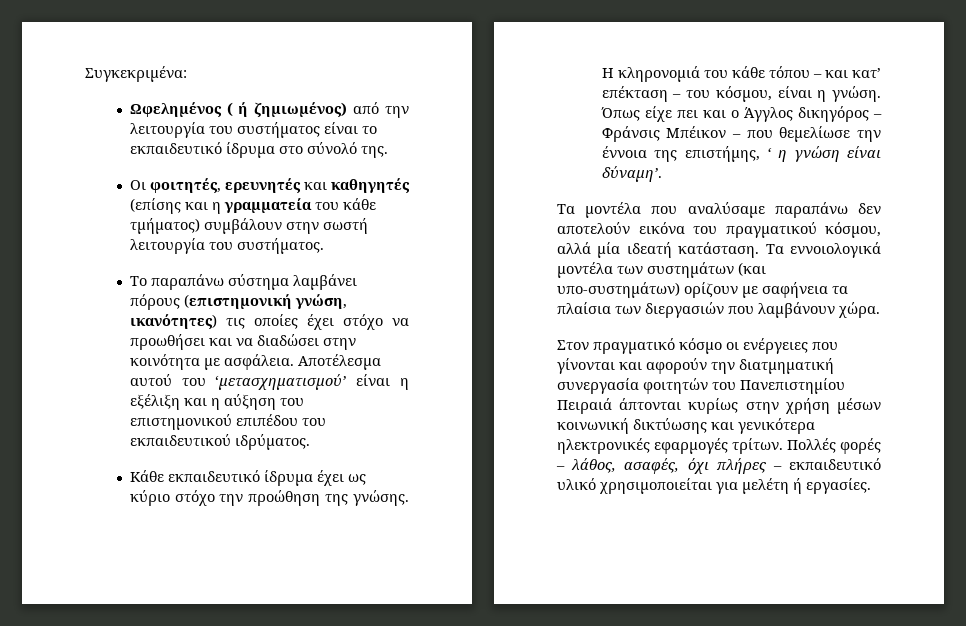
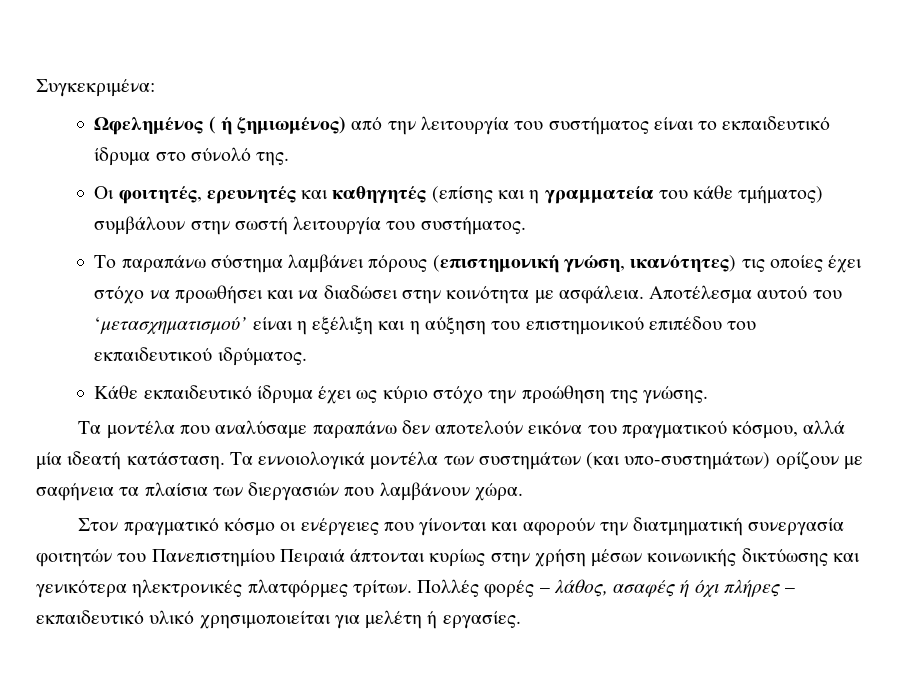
- Η κληρονομιά του κάθε τόπου – και κατ’ επέκταση – του κόσμου, είναι η γνώση. Όπως είχε πει και ο Άγγλος δικηγόρος – Φράνσις Μπέικον – που θεμελίωσε την έννοια της επιστήμης, ‘ η γνώση είναι δύναμη’.
- Στον πραγματικό κόσμο οι ενέργειες που γίνονται και αφορούν την διατμηματική συνεργασία φοιτητών του Πανεπιστημίου Πειραιά άπτονται κυρίως στην χρήση μέσων κοινωνική δικτύωσης και γενικότερα ηλεκτρονικές εφαρμογές τρίτων.
+ Στον πραγματικό κόσμο οι ενέργειες που γίνονται και αφορούν την διατμηματική συνεργασία φοιτητών του Πανεπιστημίου Πειραιά άπτονται κυρίως στην χρήση μέσων κοινωνικής δικτύωσης και γενικότερα ηλεκτρονικές πλατφόρμες τρίτων.
- Πολλές φορές – λάθος, ασαφές, όχι πλήρες – εκπαιδευτικό υλικό χρησιμοποιείται για μελέτη ή εργασίες.
+ Πολλές φορές – λάθος, ασαφές ή όχι πλήρες – εκπαιδευτικό υλικό χρησιμοποιείται για μελέτη ή εργασίες.

